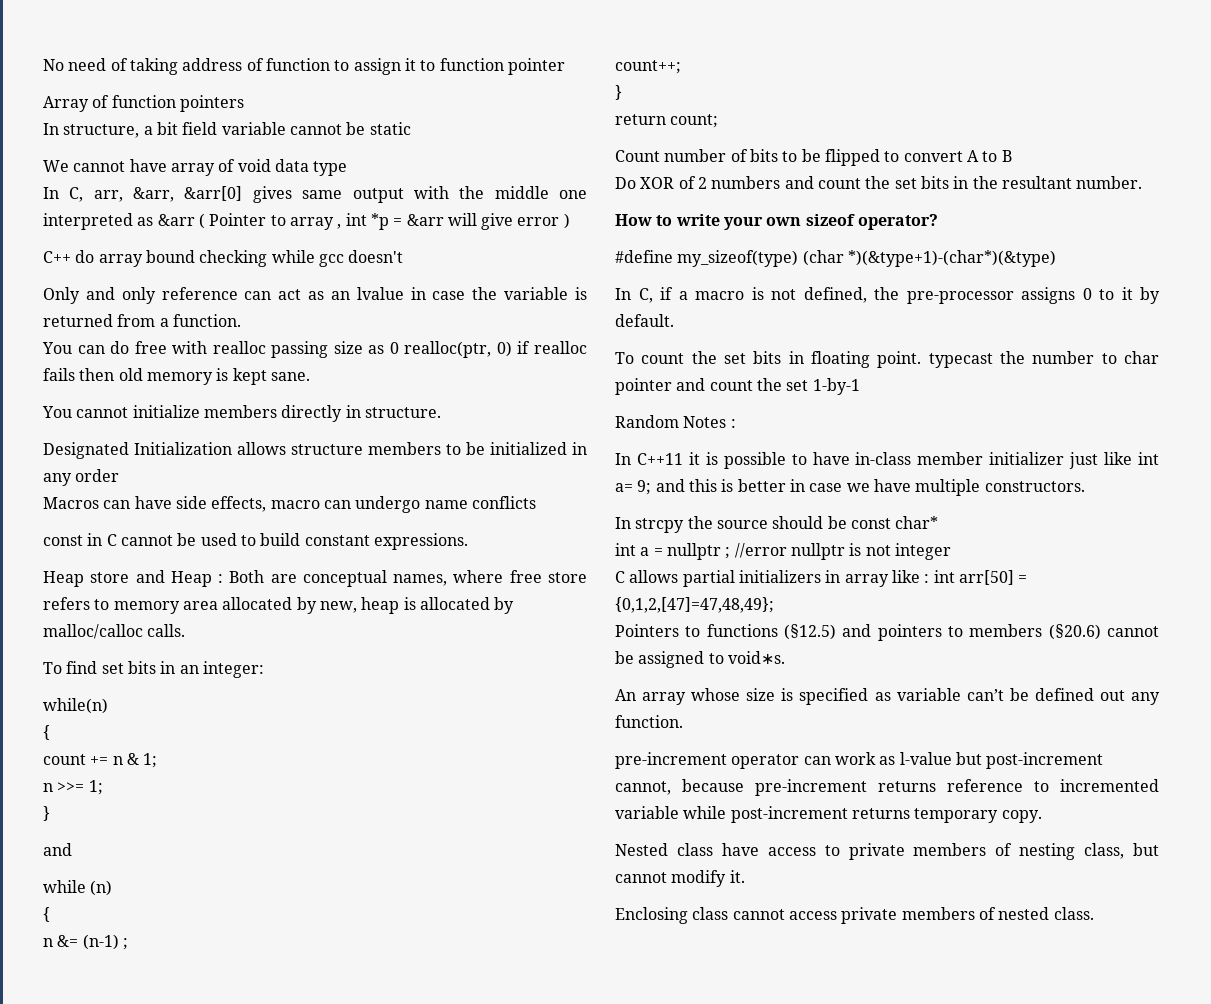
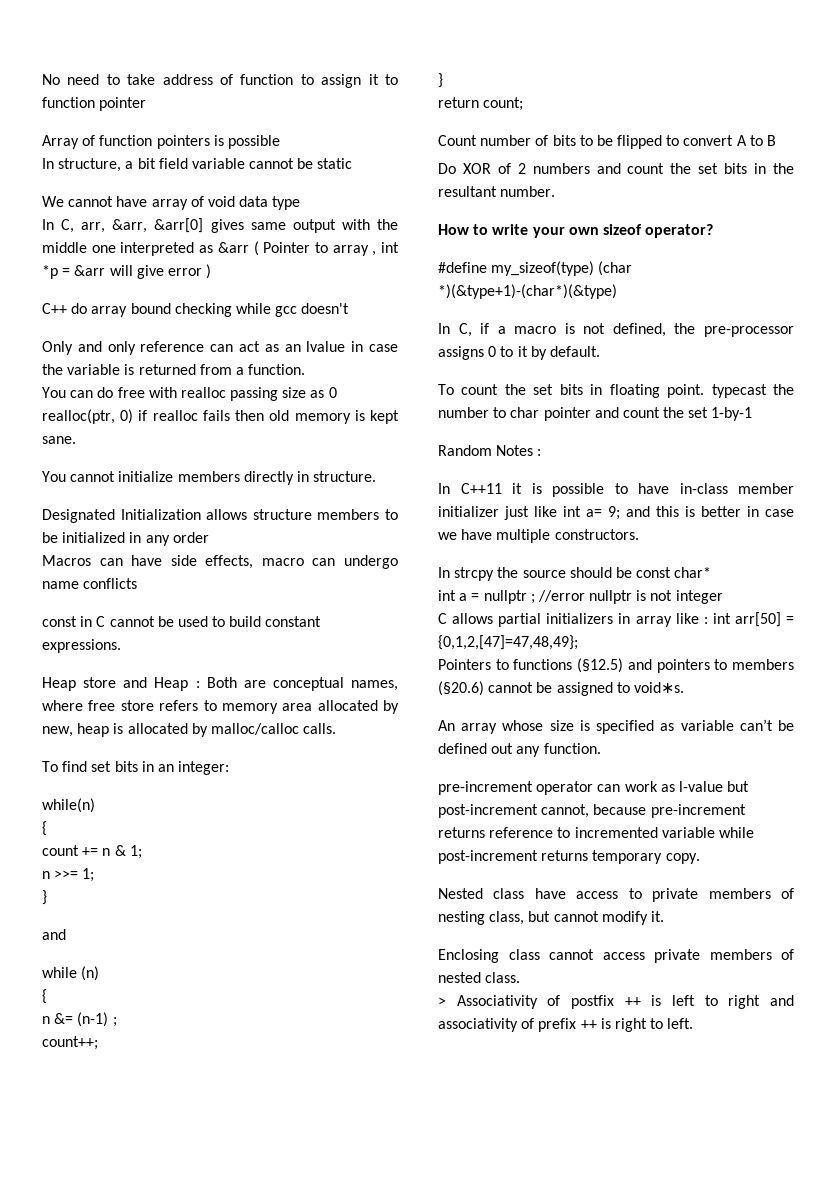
- No need of taking address of function to assign it to function pointer
+ No need to take address of function to assign it to function pointer
- Array of function pointers
+ Array of function pointers is possible
+ > Associativity of postfix ++ is left to right and associativity of prefix ++ is right to left.

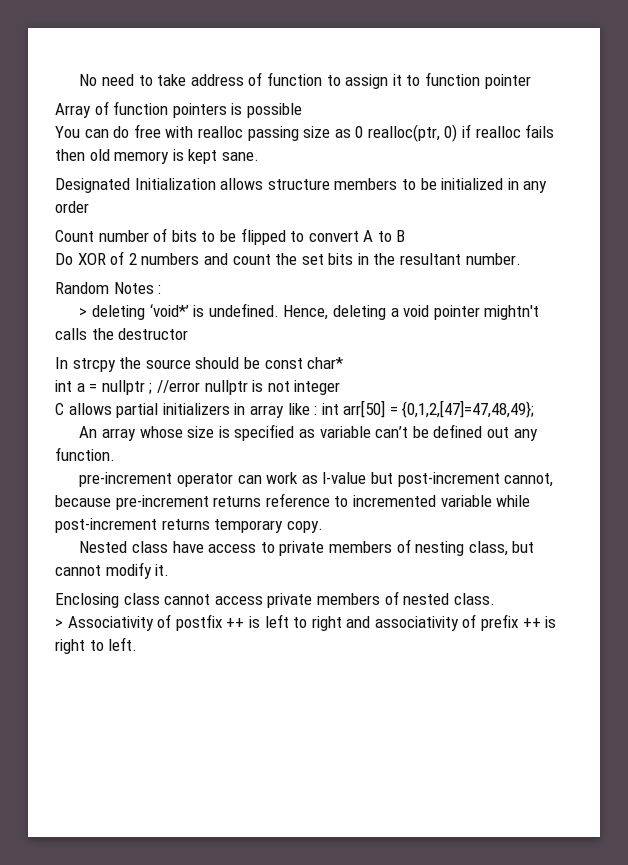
- In structure, a bit field variable cannot be static
- We cannot have array of void data type
- In C, arr, &arr, &arr[0] gives same output with the middle one interpreted as &arr ( Pointer to array , int *p = &arr will give error )
- C++ do array bound checking while gcc doesn't
- Only and only reference can act as an lvalue in case the variable is returned from a function.
- You cannot initialize members directly in structure.
- Macros can have side effects, macro can undergo name conflicts
- const in C cannot be used to build constant expressions.
- Heap store and Heap : Both are conceptual names, where free store refers to memory area allocated by new, heap is allocated by malloc/calloc calls.
- To find set bits in an integer:
- while(n)
- {
- count += n & 1;
- n >>= 1;
- }
- and
- while (n)
- {
- n &= (n-1) ;
- count++;
- }
- return count;
- How to write your own sizeof operator?
- #define my_sizeof(type) (char *)(&type+1)-(char*)(&type)
- In C, if a macro is not defined, the pre-processor assigns 0 to it by default.
- To count the set bits in floating point. typecast the number to char pointer and count the set 1-by-1
  Random Notes :
- In C++11 it is possible to have in-class member initializer just like int a= 9; and this is better in case we have multiple constructors.
+ > deleting ‘void*’ is undefined. Hence, deleting a void pointer mightn't calls the destructor
- Pointers to functions (§12.5) and pointers to members (§20.6) cannot be assigned to void∗s.

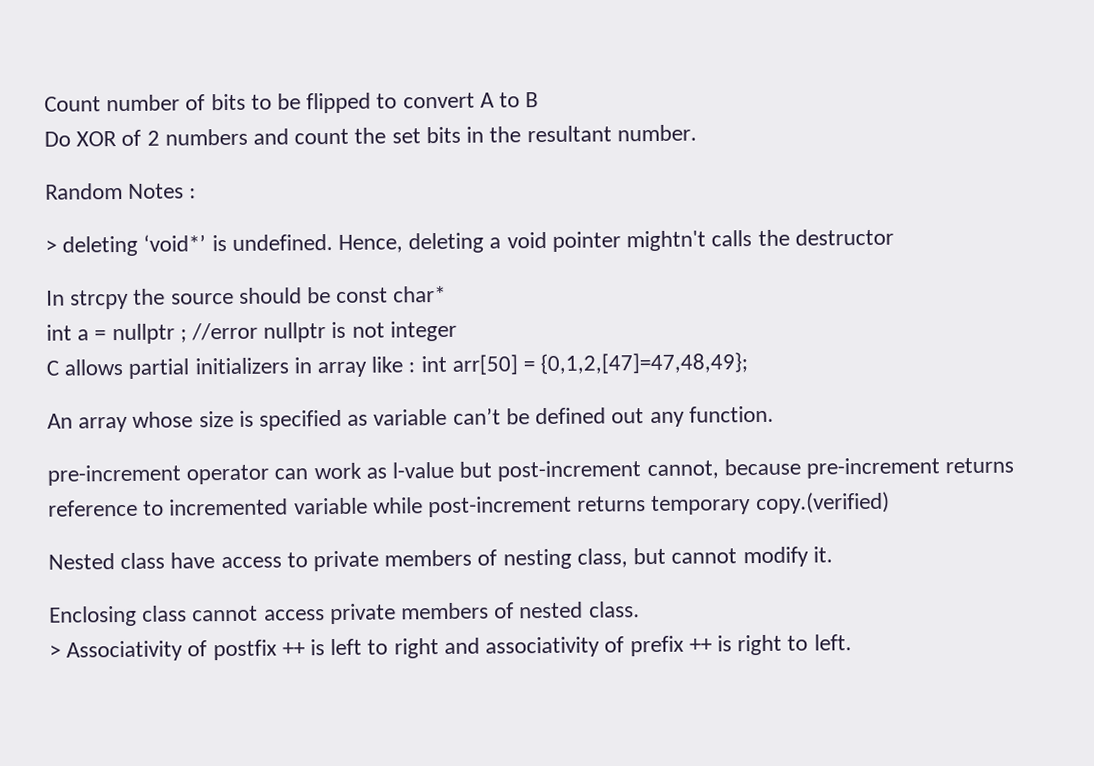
- No need to take address of function to assign it to function pointer
- Array of function pointers is possible
- You can do free with realloc passing size as 0 realloc(ptr, 0) if realloc fails then old memory is kept sane.
- Designated Initialization allows structure members to be initialized in any order
- pre-increment operator can work as l-value but post-increment cannot, because pre-increment returns reference to incremented variable while post-increment returns temporary copy.
+ pre-increment operator can work as l-value but post-increment cannot, because pre-increment returns reference to incremented variable while post-increment returns temporary copy.(verified)

